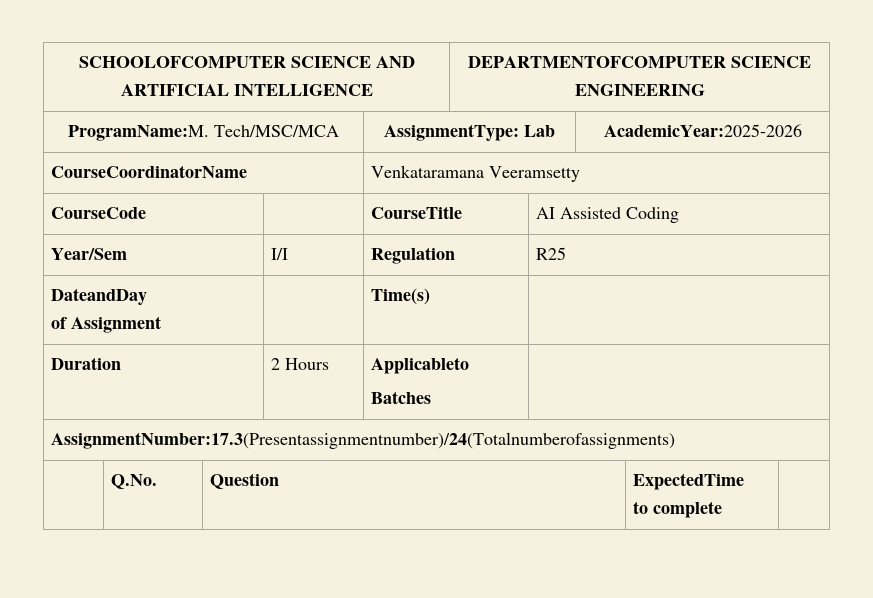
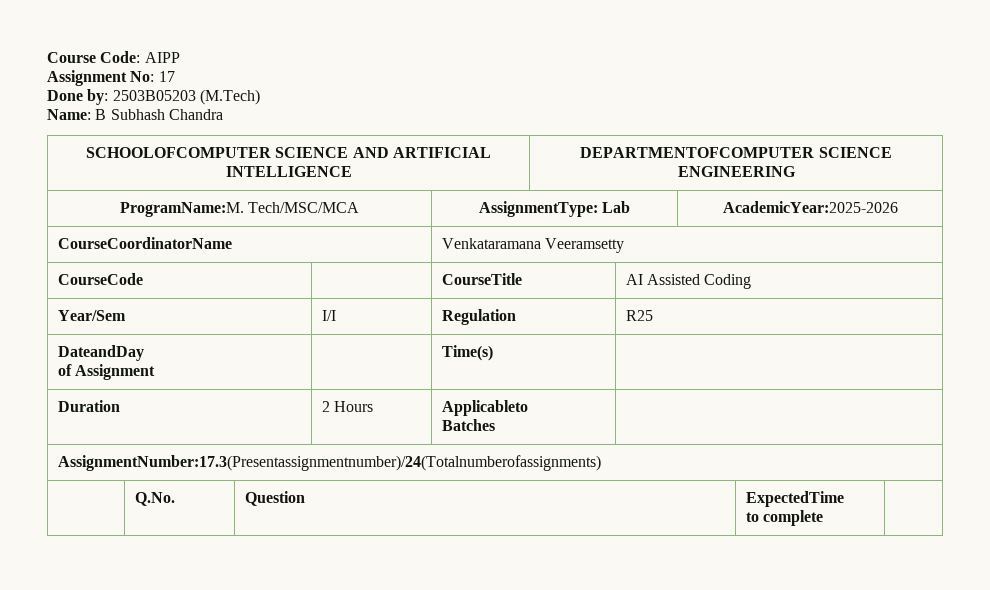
+ Course Code: AIPP
+ Assignment No: 17
+ Done by: 2503B05203 (M.Tech)
+ Name: B Subhash Chandra

